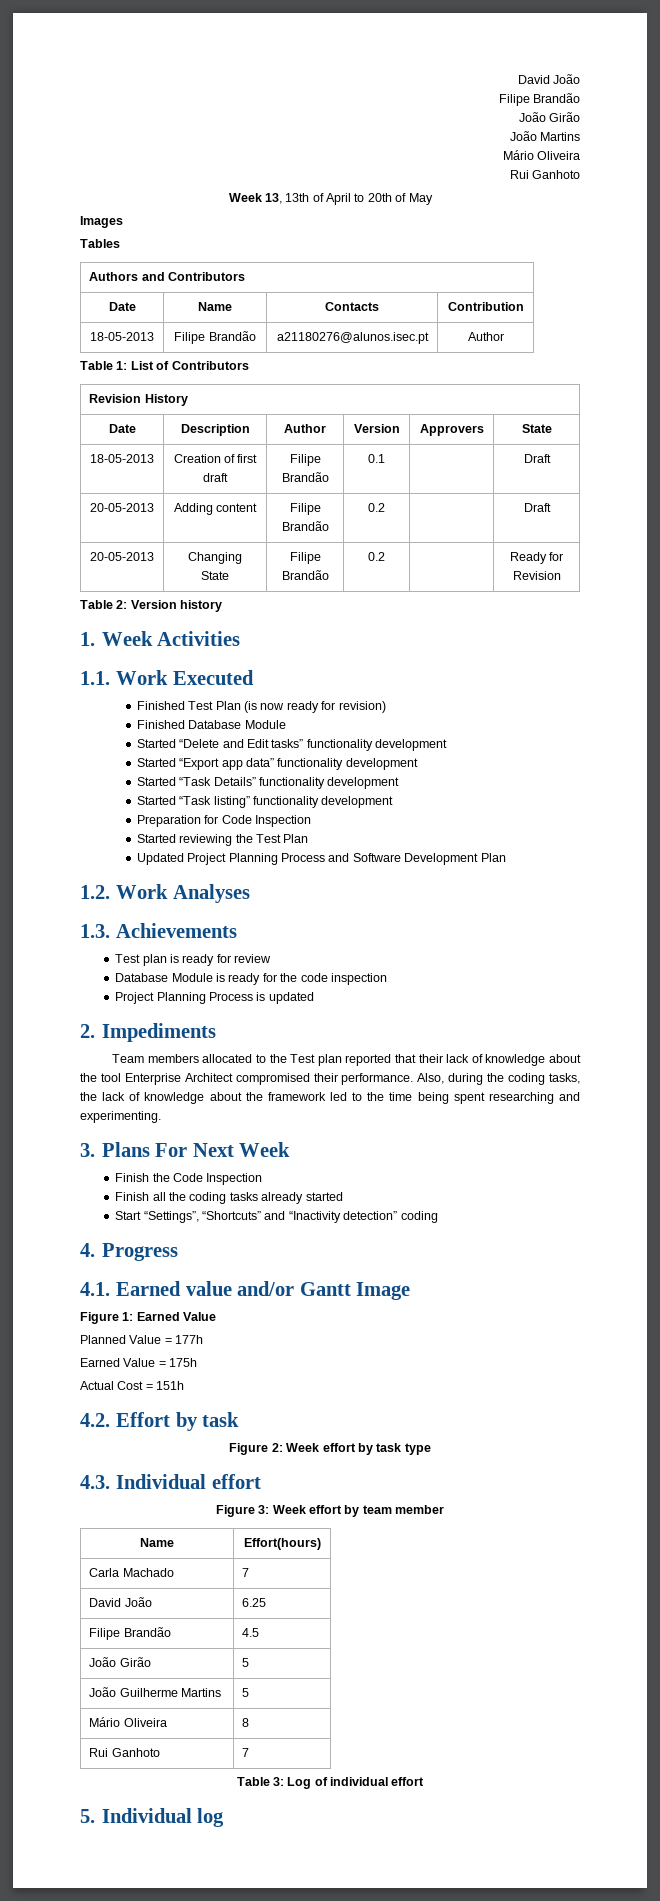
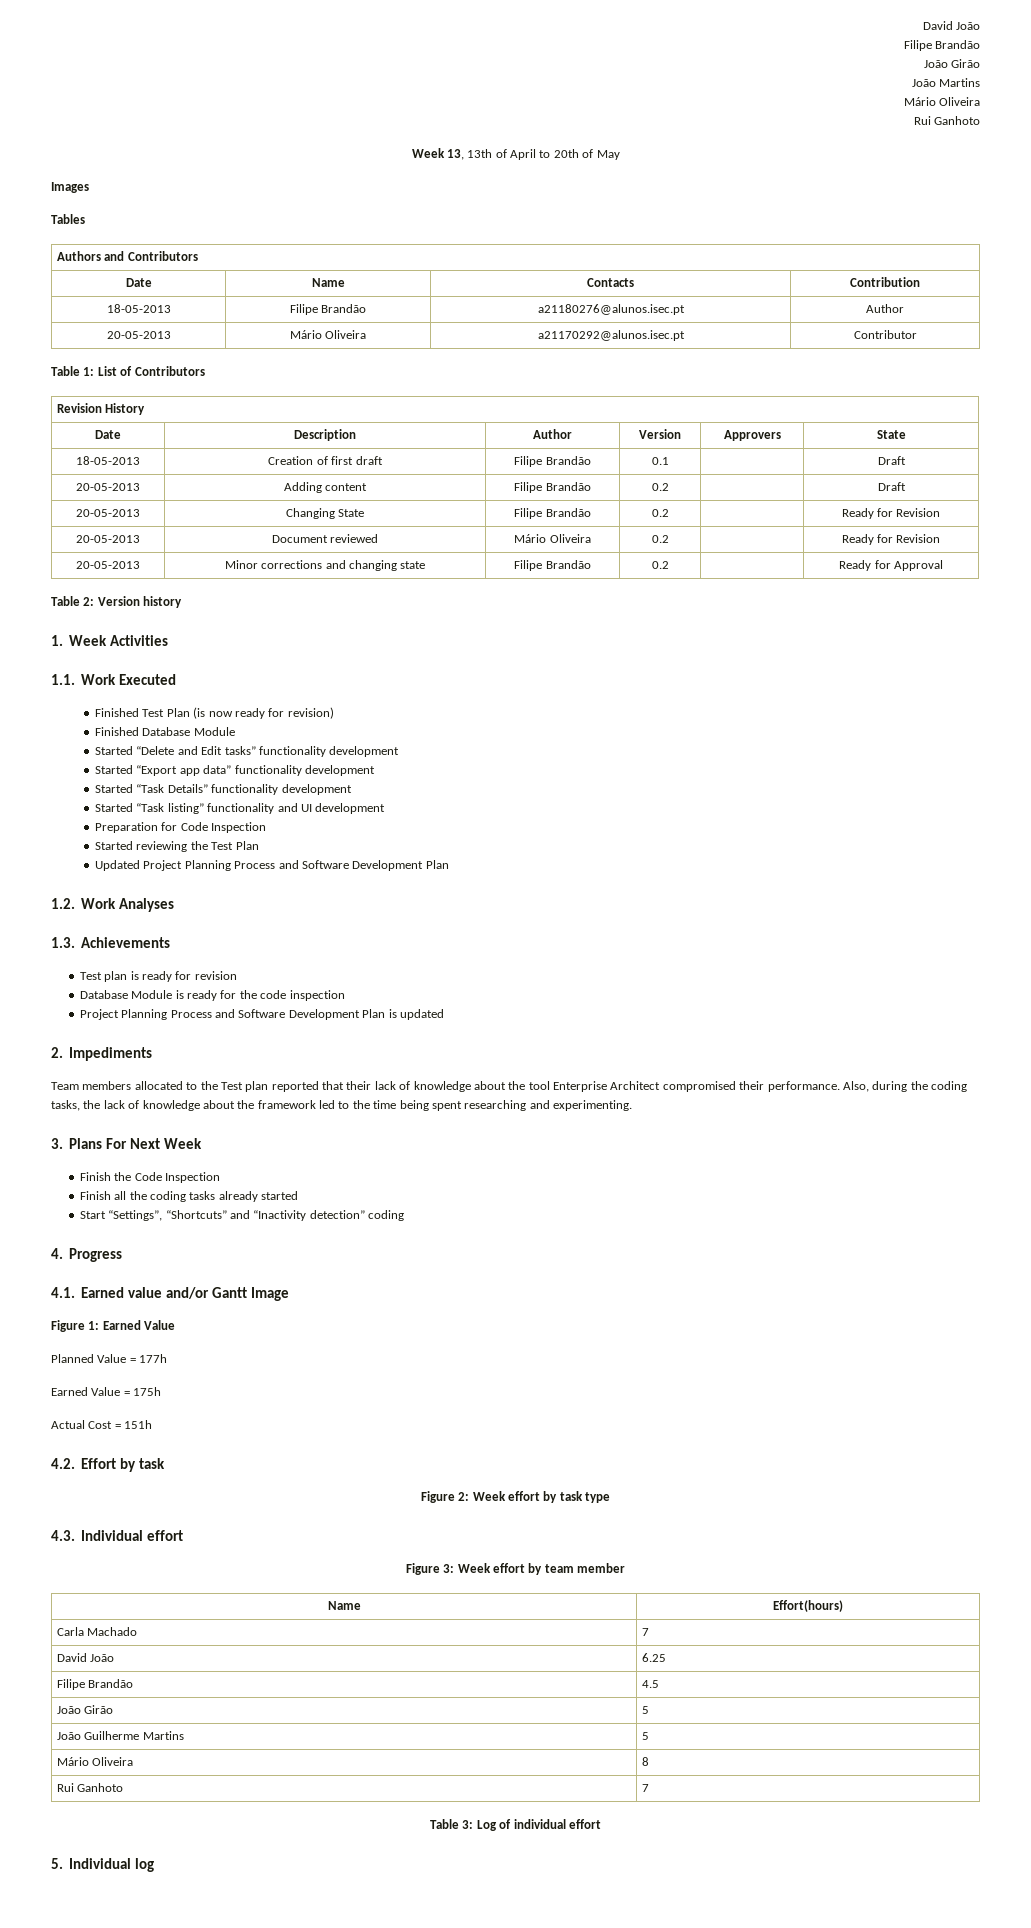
+ 20-05-2013 | Mário Oliveira | a21170292@alunos.isec.pt | Contributor
+ 20-05-2013 | Document reviewed | Mário Oliveira | 0.2 | | Ready for Revision
+ 20-05-2013 | Minor corrections and changing state | Filipe Brandão | 0.2 | | Ready for Approval
- Started “Task listing” functionality development
+ Started “Task listing” functionality and UI development
- Test plan is ready for review
+ Test plan is ready for revision
- Project Planning Process is updated
+ Project Planning Process and Software Development Plan is updated

